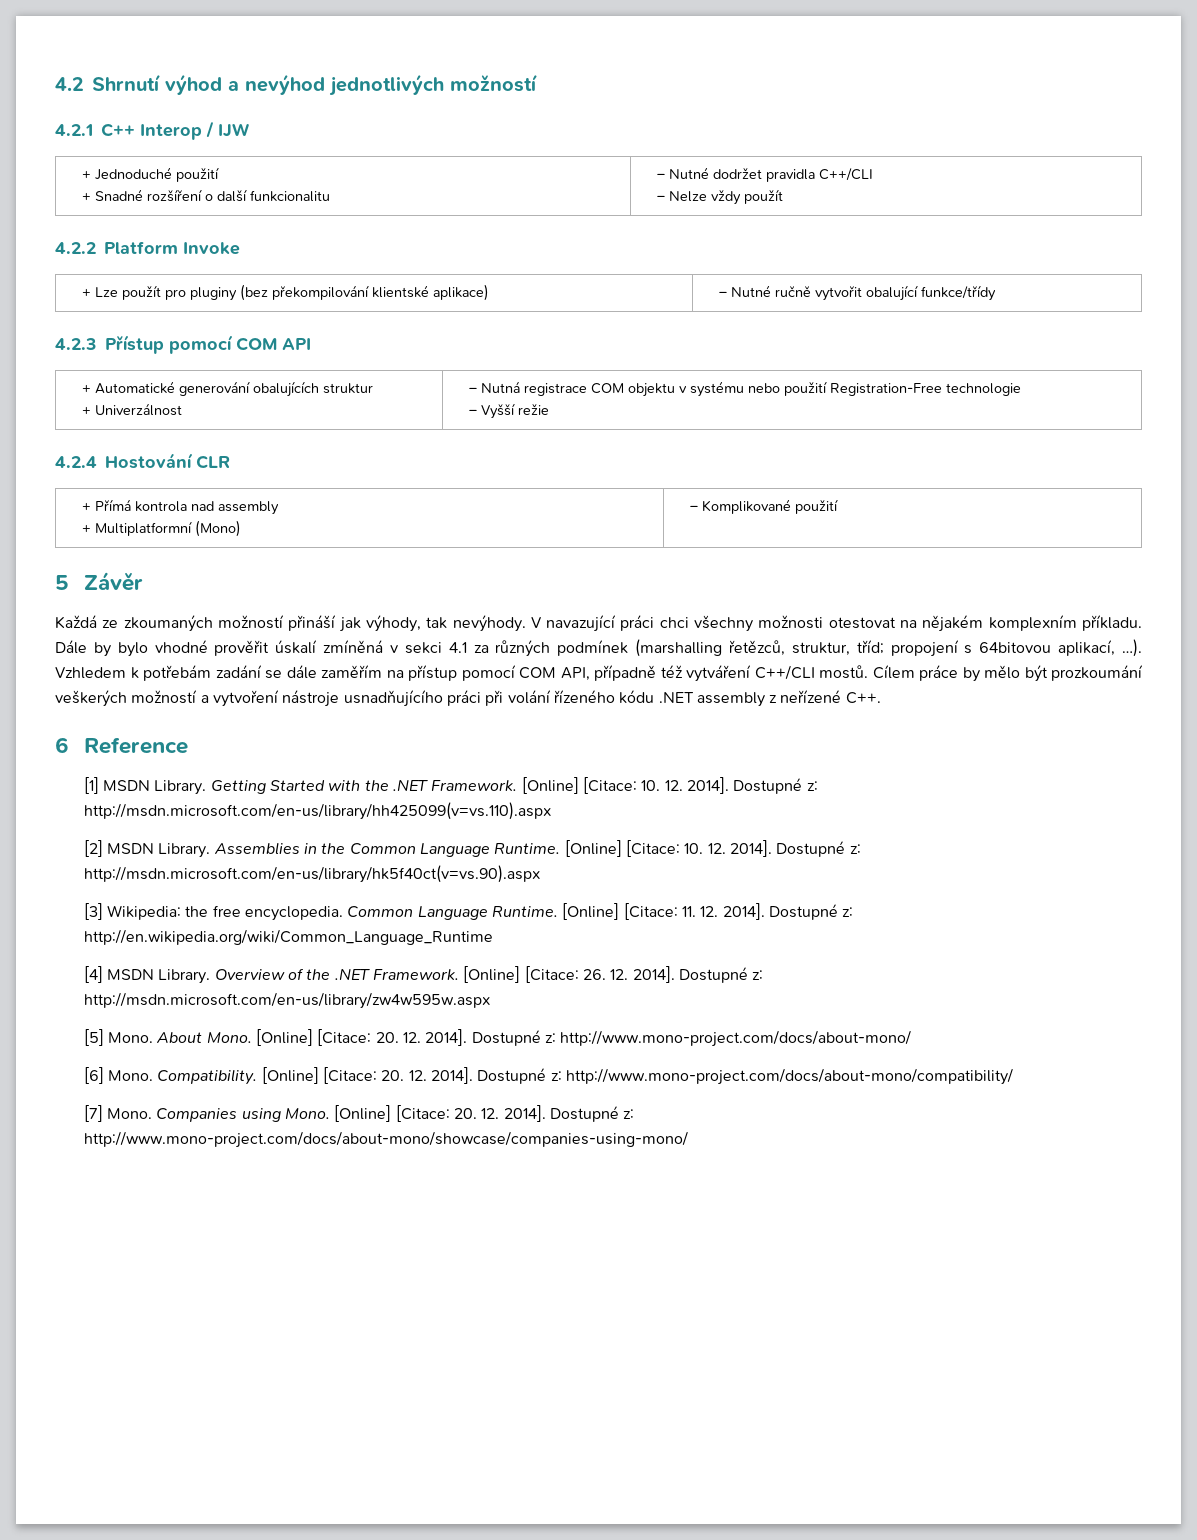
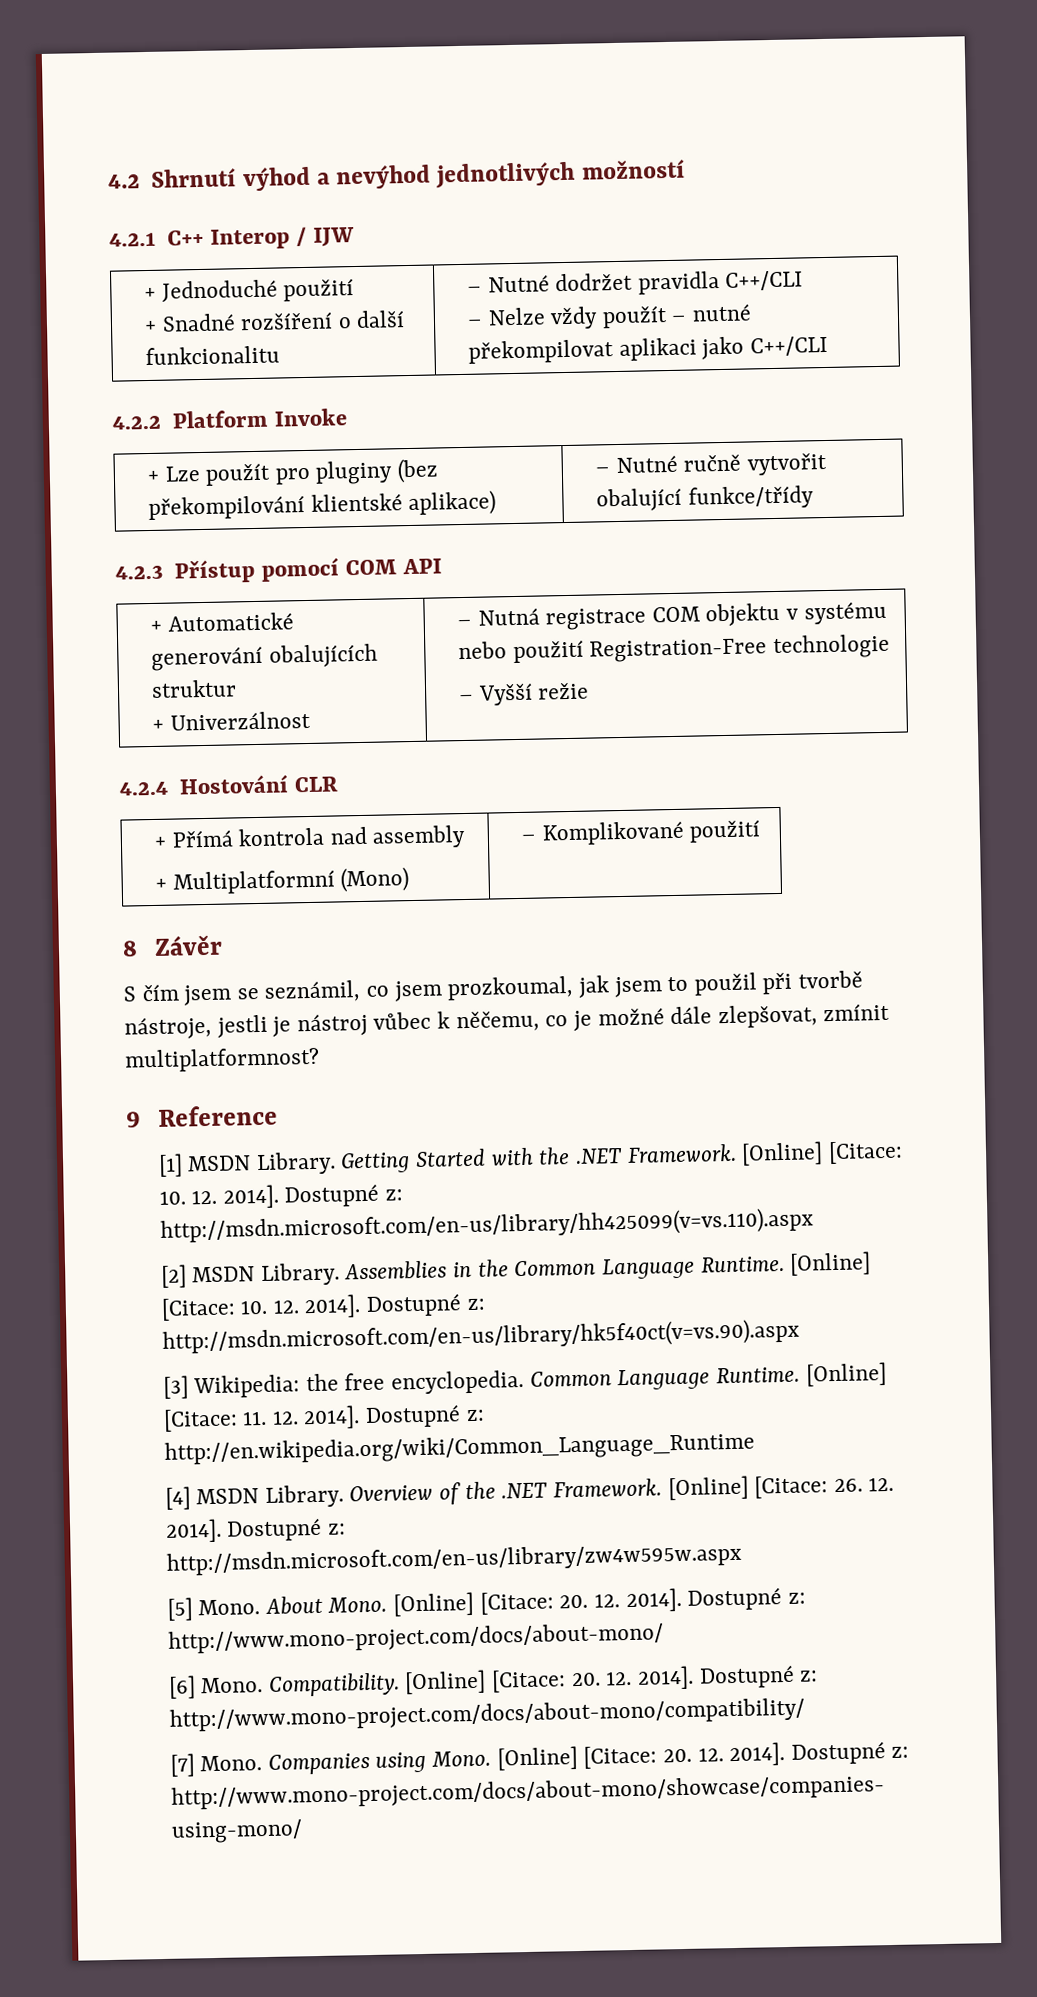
  + Jednoduché použití
  + Snadné rozšíření o další funkcionalitu | – Nutné dodržet pravidla C++/CLI
- – Nelze vždy použít
+ – Nelze vždy použít – nutné překompilovat aplikaci jako C++/CLI
- 5 Závěr
+ 8 Závěr
- Každá ze zkoumaných možností přináší jak výhody, tak nevýhody. V navazující práci chci všechny možnosti otestovat na nějakém komplexním příkladu. Dále by bylo vhodné prověřit úskalí zmíněná v sekci 4.1 za různých podmínek (marshalling řetězců, struktur, tříd; propojení s 64bitovou aplikací, …). Vzhledem k potřebám zadání se dále zaměřím na přístup pomocí COM API, případně též vytváření C++/CLI mostů. Cílem práce by mělo být prozkoumání veškerých možností a vytvoření nástroje usnadňujícího práci při volání řízeného kódu .NET assembly z neřízené C++.
- 6 Reference
+ S čím jsem se seznámil, co jsem prozkoumal, jak jsem to použil při tvorbě nástroje, jestli je nástroj vůbec k něčemu, co je možné dále zlepšovat, zmínit multiplatformnost?
+ 9 Reference

